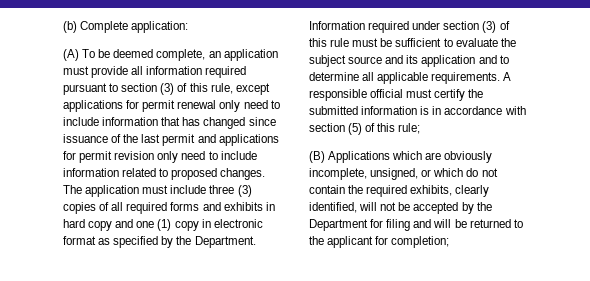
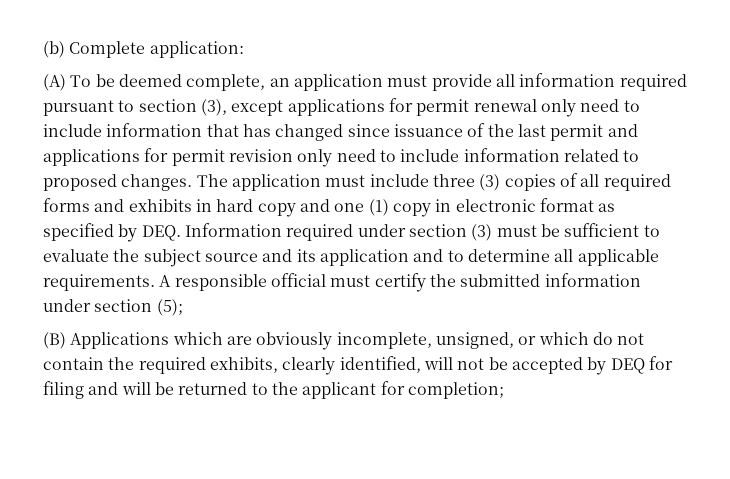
- (A) To be deemed complete, an application must provide all information required pursuant to section (3) of this rule, except applications for permit renewal only need to include information that has changed since issuance of the last permit and applications for permit revision only need to include information related to proposed changes.
+ (A) To be deemed complete, an application must provide all information required pursuant to section (3), except applications for permit renewal only need to include information that has changed since issuance of the last permit and applications for permit revision only need to include information related to proposed changes.
- The application must include three (3) copies of all required forms and exhibits in hard copy and one (1) copy in electronic format as specified by the Department. Information required under section (3) of this rule must be sufficient to evaluate the subject source and its application and to determine all applicable requirements.
+ The application must include three (3) copies of all required forms and exhibits in hard copy and one (1) copy in electronic format as specified by DEQ. Information required under section (3) must be sufficient to evaluate the subject source and its application and to determine all applicable requirements.
- A responsible official must certify the submitted information is in accordance with section (5) of this rule;
+ A responsible official must certify the submitted information under section (5);
- (B) Applications which are obviously incomplete, unsigned, or which do not contain the required exhibits, clearly identified, will not be accepted by the Department for filing and will be returned to the applicant for completion;
+ (B) Applications which are obviously incomplete, unsigned, or which do not contain the required exhibits, clearly identified, will not be accepted by DEQ for filing and will be returned to the applicant for completion;

